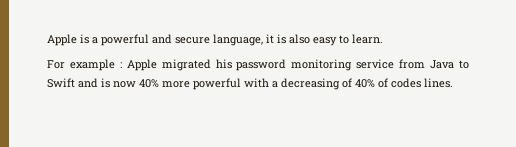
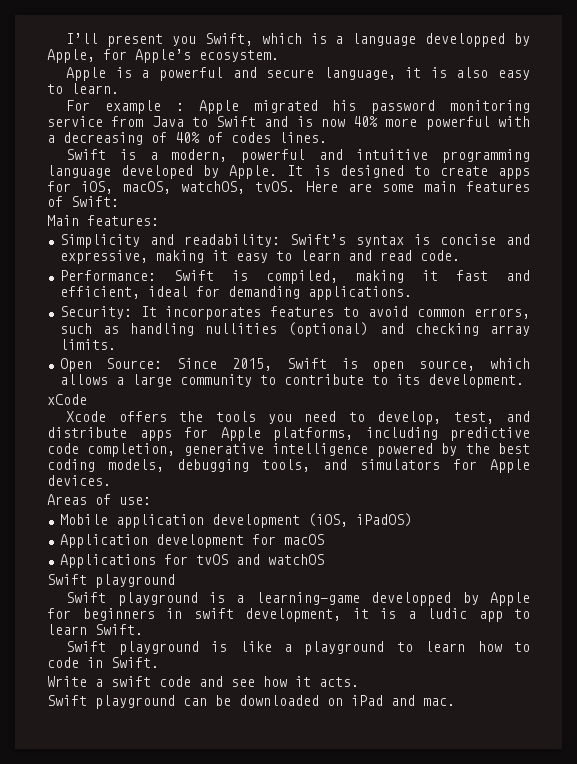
+ I’ll present you Swift, which is a language developped by Apple, for Apple’s ecosystem.
+ Swift is a modern, powerful and intuitive programming language developed by Apple. It is designed to create apps for iOS, macOS, watchOS, tvOS. Here are some main features of Swift:
+ Main features:
+ Simplicity and readability: Swift’s syntax is concise and expressive, making it easy to learn and read code.
+ Performance: Swift is compiled, making it fast and efficient, ideal for demanding applications.
+ Security: It incorporates features to avoid common errors, such as handling nullities (optional) and checking array limits.
+ Open Source: Since 2015, Swift is open source, which allows a large community to contribute to its development.
+ xCode
+ Xcode offers the tools you need to develop, test, and distribute apps for Apple platforms, including predictive code completion, generative intelligence powered by the best coding models, debugging tools, and simulators for Apple devices.
+ Areas of use:
+ Mobile application development (iOS, iPadOS)
+ Application development for macOS
+ Applications for tvOS and watchOS
+ Swift playground
+ Swift playground is a learning-game developped by Apple for beginners in swift development, it is a ludic app to learn Swift.
+ Swift playground is like a playground to learn how to code in Swift.
+ Write a swift code and see how it acts.
+ Swift playground can be downloaded on iPad and mac.

